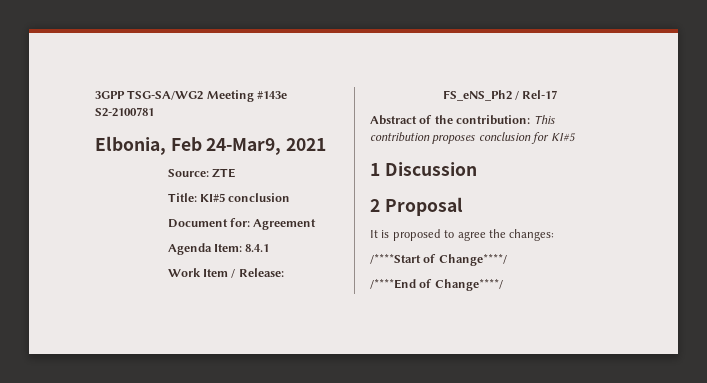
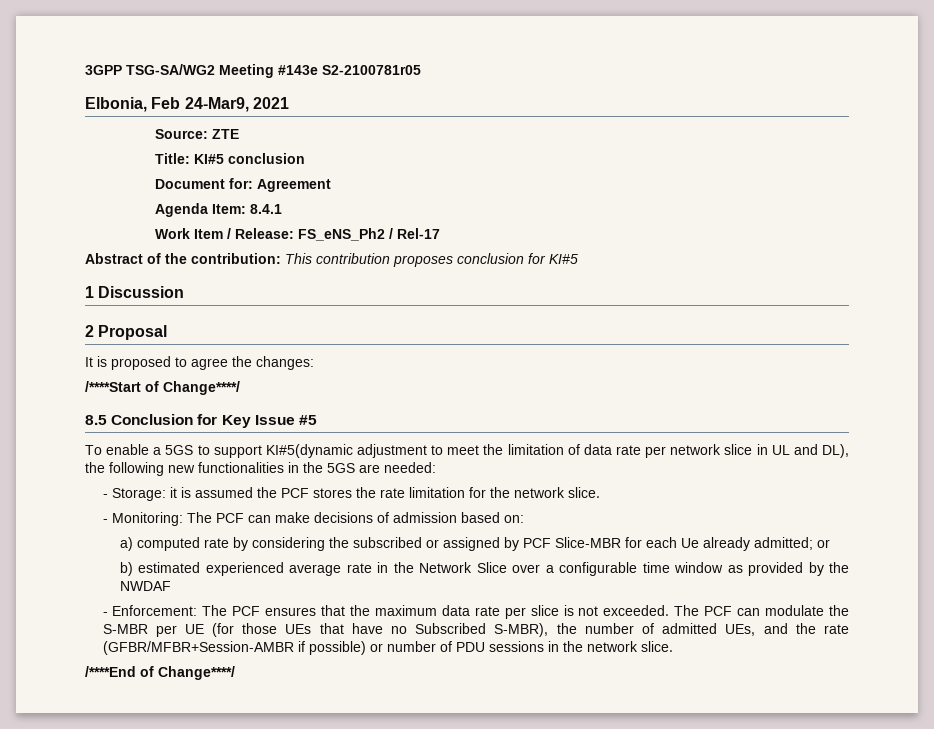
- 3GPP TSG-SA/WG2 Meeting #143e S2-2100781
+ 3GPP TSG-SA/WG2 Meeting #143e S2-2100781r05
+ 8.5 Conclusion for Key Issue #5
+ To enable a 5GS to support KI#5(dynamic adjustment to meet the limitation of data rate per network slice in UL and DL), the following new functionalities in the 5GS are needed:
+ - Storage: it is assumed the PCF stores the rate limitation for the network slice.
+ - Monitoring: The PCF can make decisions of admission based on:
+ a) computed rate by considering the subscribed or assigned by PCF Slice-MBR for each Ue already admitted; or
+ b) estimated experienced average rate in the Network Slice over a configurable time window as provided by the NWDAF
+ - Enforcement: The PCF ensures that the maximum data rate per slice is not exceeded. The PCF can modulate the S-MBR per UE (for those UEs that have no Subscribed S-MBR), the number of admitted UEs, and the rate (GFBR/MFBR+Session-AMBR if possible) or number of PDU sessions in the network slice.

